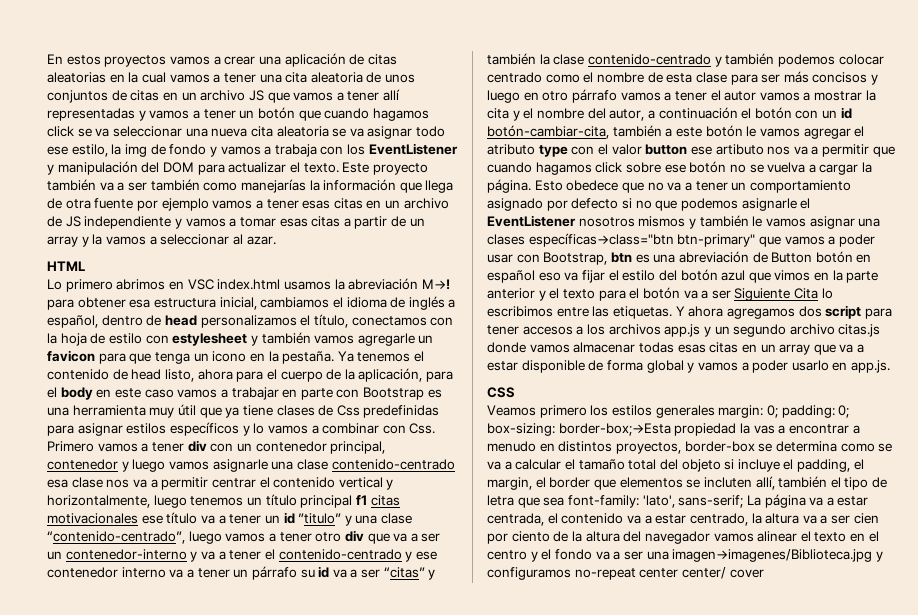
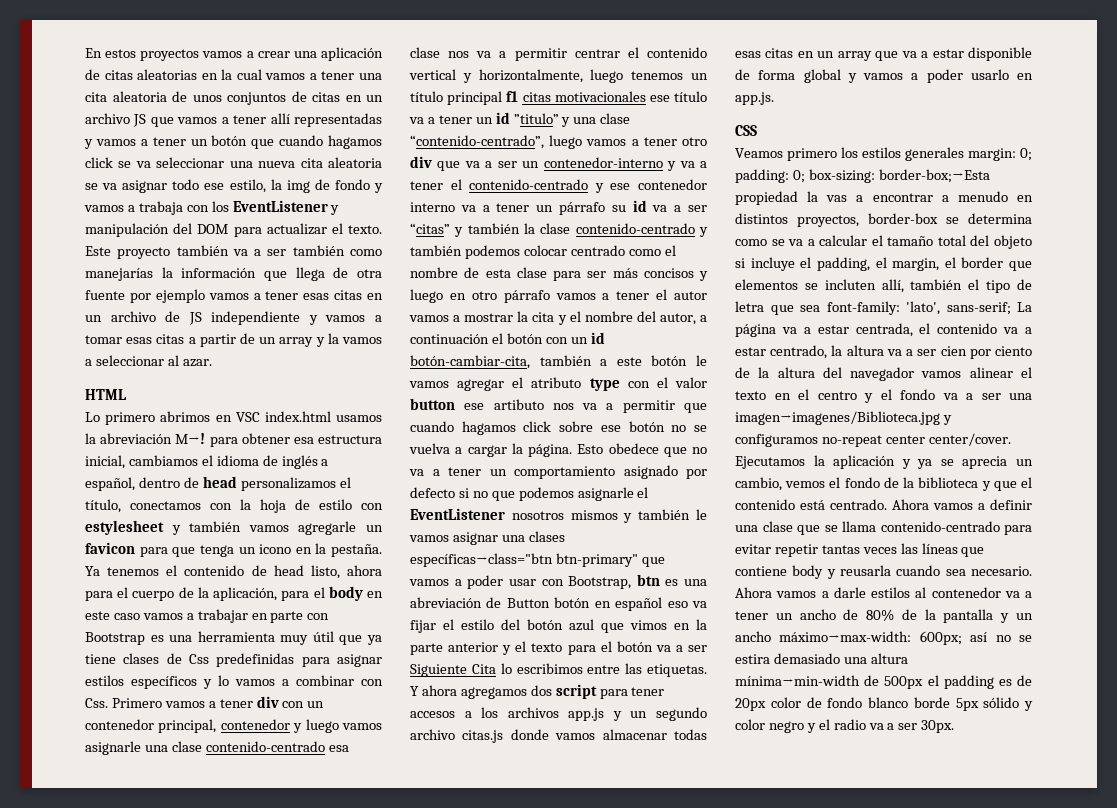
- La página va a estar centrada, el contenido va a estar centrado, la altura va a ser cien por ciento de la altura del navegador vamos alinear el texto en el centro y el fondo va a ser una imagen→imagenes/Biblioteca.jpg y configuramos no-repeat center center/ cover
+ La página va a estar centrada, el contenido va a estar centrado, la altura va a ser cien por ciento de la altura del navegador vamos alinear el texto en el centro y el fondo va a ser una imagen→imagenes/Biblioteca.jpg y configuramos no-repeat center center/cover. Ejecutamos la aplicación y ya se aprecia un cambio, vemos el fondo de la biblioteca y que el contenido está centrado. Ahora vamos a definir una clase que se llama contenido-centrado para evitar repetir tantas veces las líneas que contiene body y reusarla cuando sea necesario. Ahora vamos a darle estilos al contenedor va a tener un ancho de 80% de la pantalla y un ancho máximo→max-width: 600px; así no se estira demasiado una altura mínima→min-width de 500px el padding es de 20px color de fondo blanco borde 5px sólido y color negro y el radio va a ser 30px.

